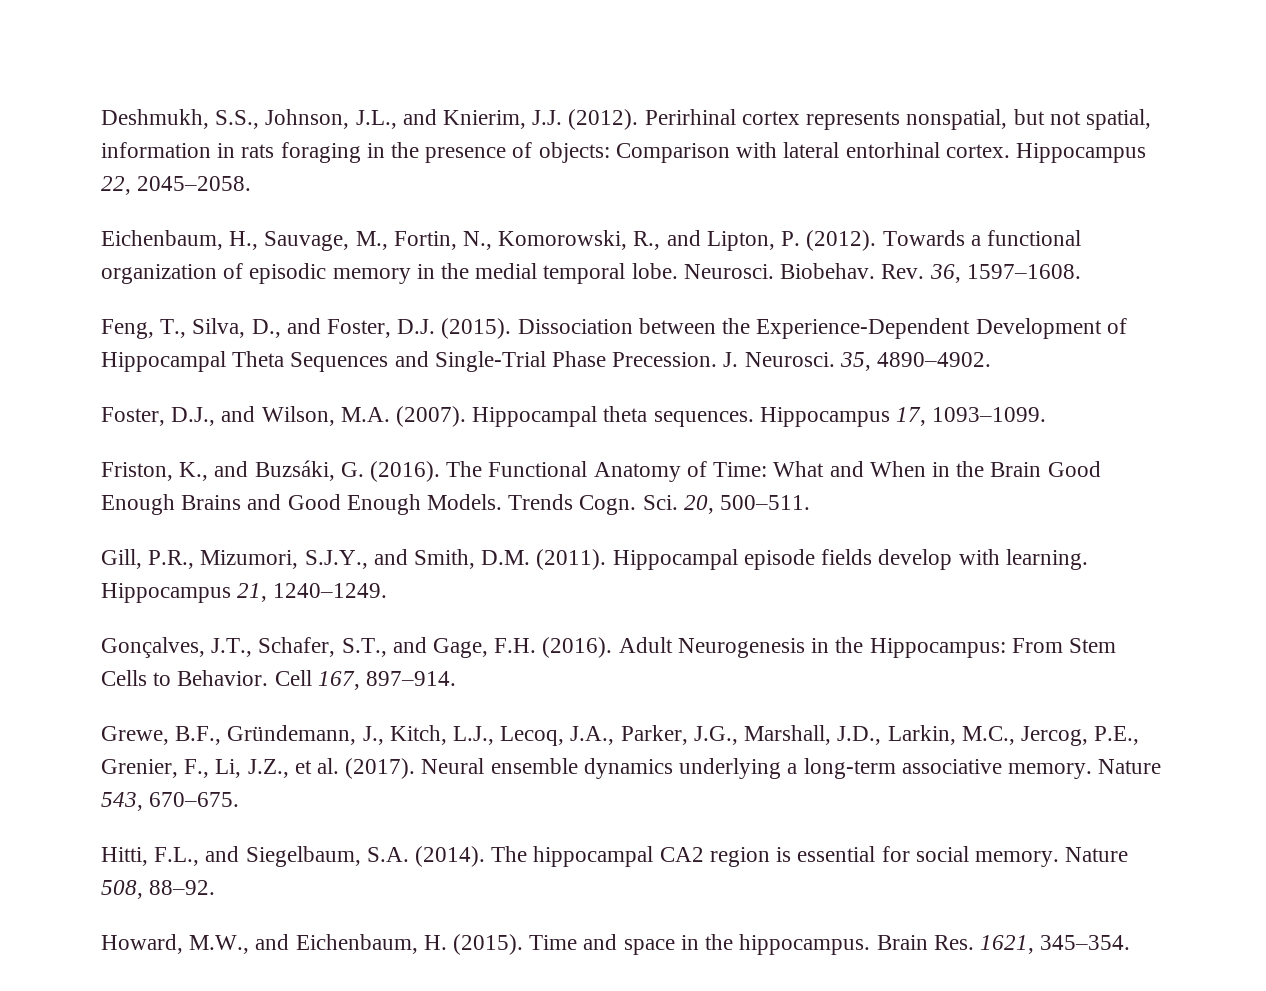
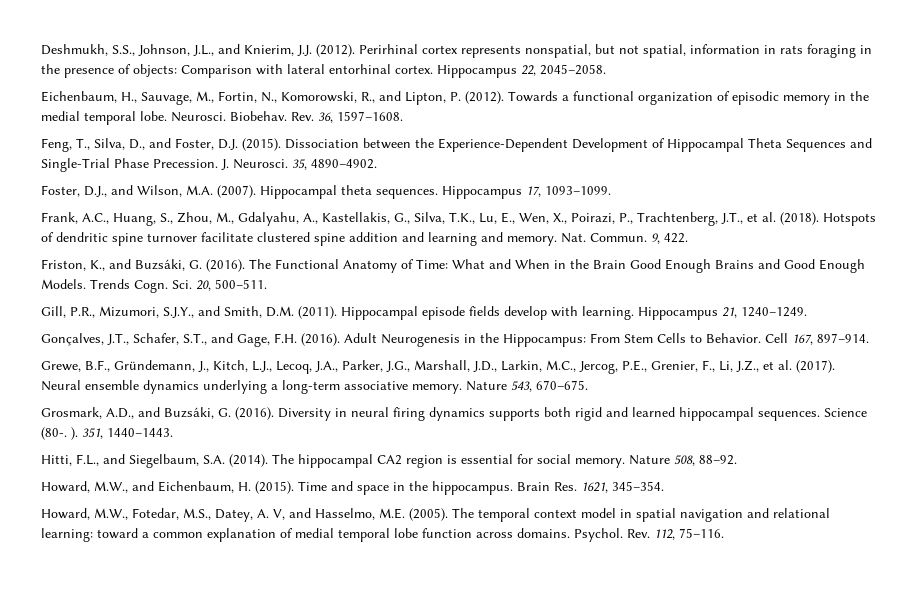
+ Frank, A.C., Huang, S., Zhou, M., Gdalyahu, A., Kastellakis, G., Silva, T.K., Lu, E., Wen, X., Poirazi, P., Trachtenberg, J.T., et al. (2018). Hotspots of dendritic spine turnover facilitate clustered spine addition and learning and memory. Nat. Commun. 9, 422.
+ Grosmark, A.D., and Buzsáki, G. (2016). Diversity in neural firing dynamics supports both rigid and learned hippocampal sequences. Science (80-. ). 351, 1440–1443.
+ Howard, M.W., Fotedar, M.S., Datey, A. V, and Hasselmo, M.E. (2005). The temporal context model in spatial navigation and relational learning: toward a common explanation of medial temporal lobe function across domains. Psychol. Rev. 112, 75–116.

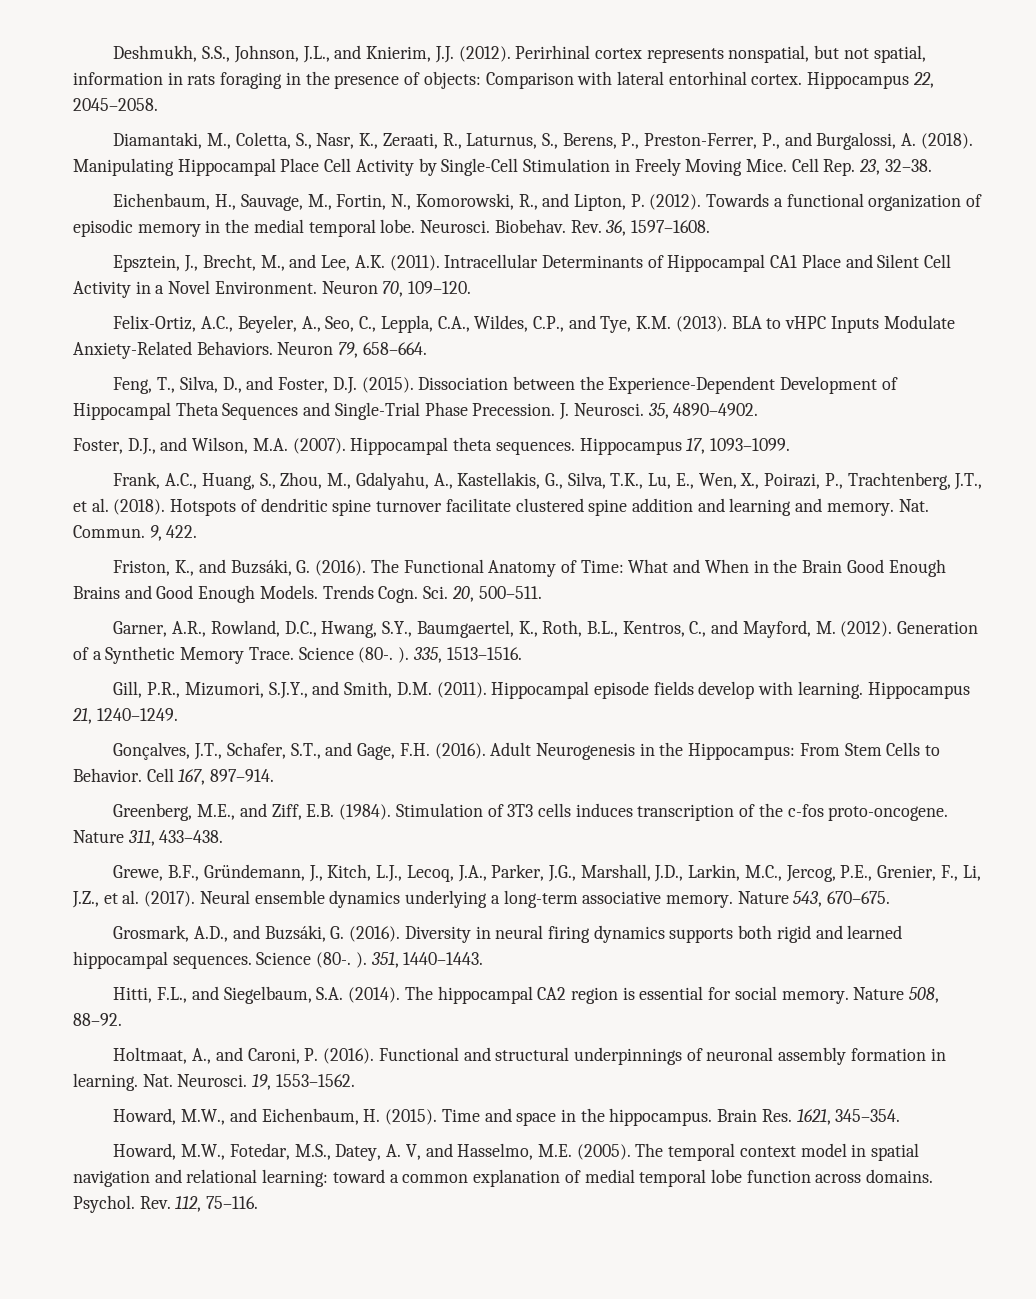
+ Diamantaki, M., Coletta, S., Nasr, K., Zeraati, R., Laturnus, S., Berens, P., Preston-Ferrer, P., and Burgalossi, A. (2018). Manipulating Hippocampal Place Cell Activity by Single-Cell Stimulation in Freely Moving Mice. Cell Rep. 23, 32–38.
+ Epsztein, J., Brecht, M., and Lee, A.K. (2011). Intracellular Determinants of Hippocampal CA1 Place and Silent Cell Activity in a Novel Environment. Neuron 70, 109–120.
+ Felix-Ortiz, A.C., Beyeler, A., Seo, C., Leppla, C.A., Wildes, C.P., and Tye, K.M. (2013). BLA to vHPC Inputs Modulate Anxiety-Related Behaviors. Neuron 79, 658–664.
+ Garner, A.R., Rowland, D.C., Hwang, S.Y., Baumgaertel, K., Roth, B.L., Kentros, C., and Mayford, M. (2012). Generation of a Synthetic Memory Trace. Science (80-. ). 335, 1513–1516.
+ Greenberg, M.E., and Ziff, E.B. (1984). Stimulation of 3T3 cells induces transcription of the c-fos proto-oncogene. Nature 311, 433–438.
+ Holtmaat, A., and Caroni, P. (2016). Functional and structural underpinnings of neuronal assembly formation in learning. Nat. Neurosci. 19, 1553–1562.

